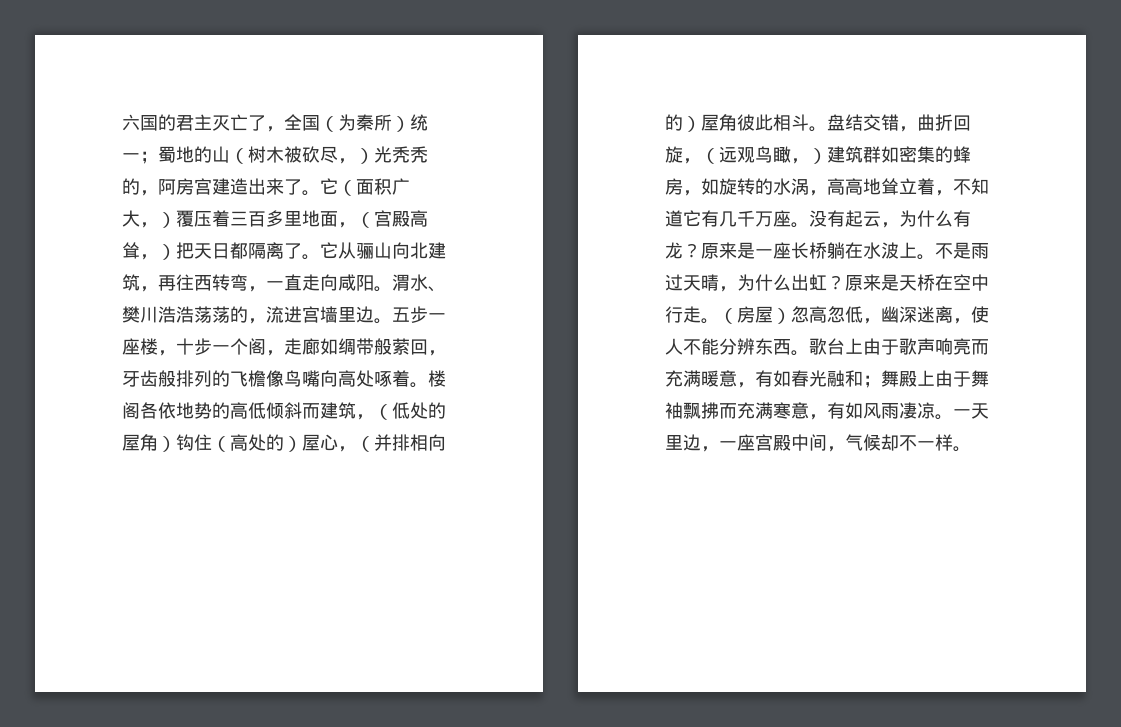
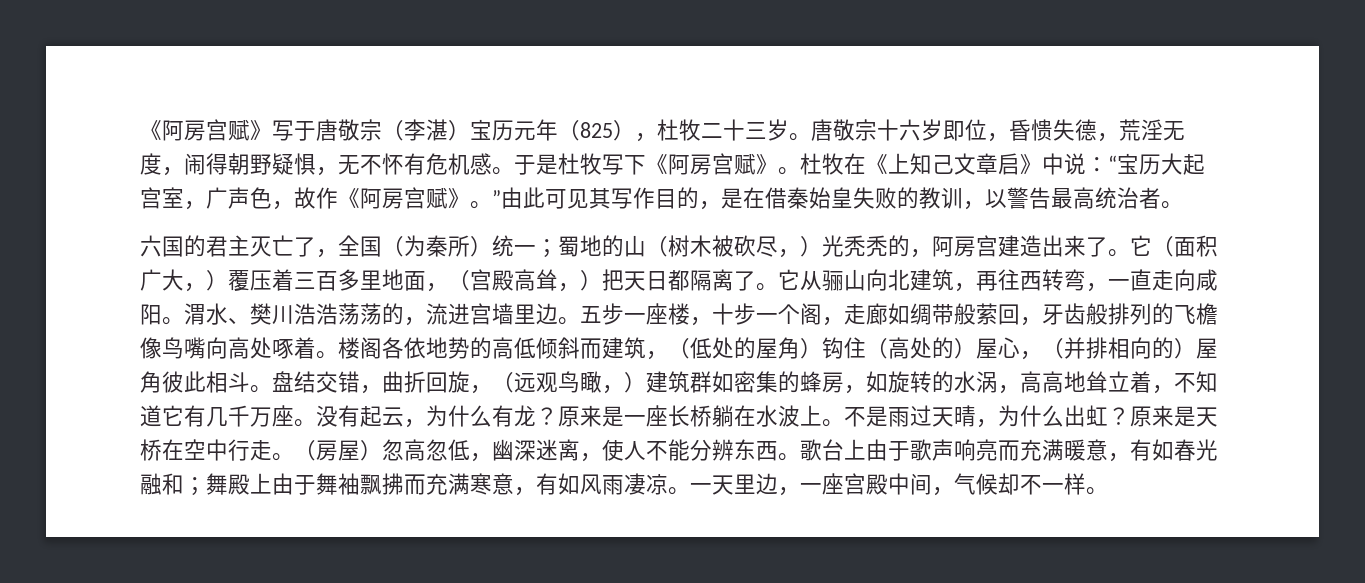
+ 《阿房宫赋》写于唐敬宗（李湛）宝历元年（825），杜牧二十三岁。唐敬宗十六岁即位，昏愦失德，荒淫无度，闹得朝野疑惧，无不怀有危机感。于是杜牧写下《阿房宫赋》。杜牧在《上知己文章启》中说：“宝历大起宫室，广声色，故作《阿房宫赋》。”由此可见其写作目的，是在借秦始皇失败的教训，以警告最高统治者。

